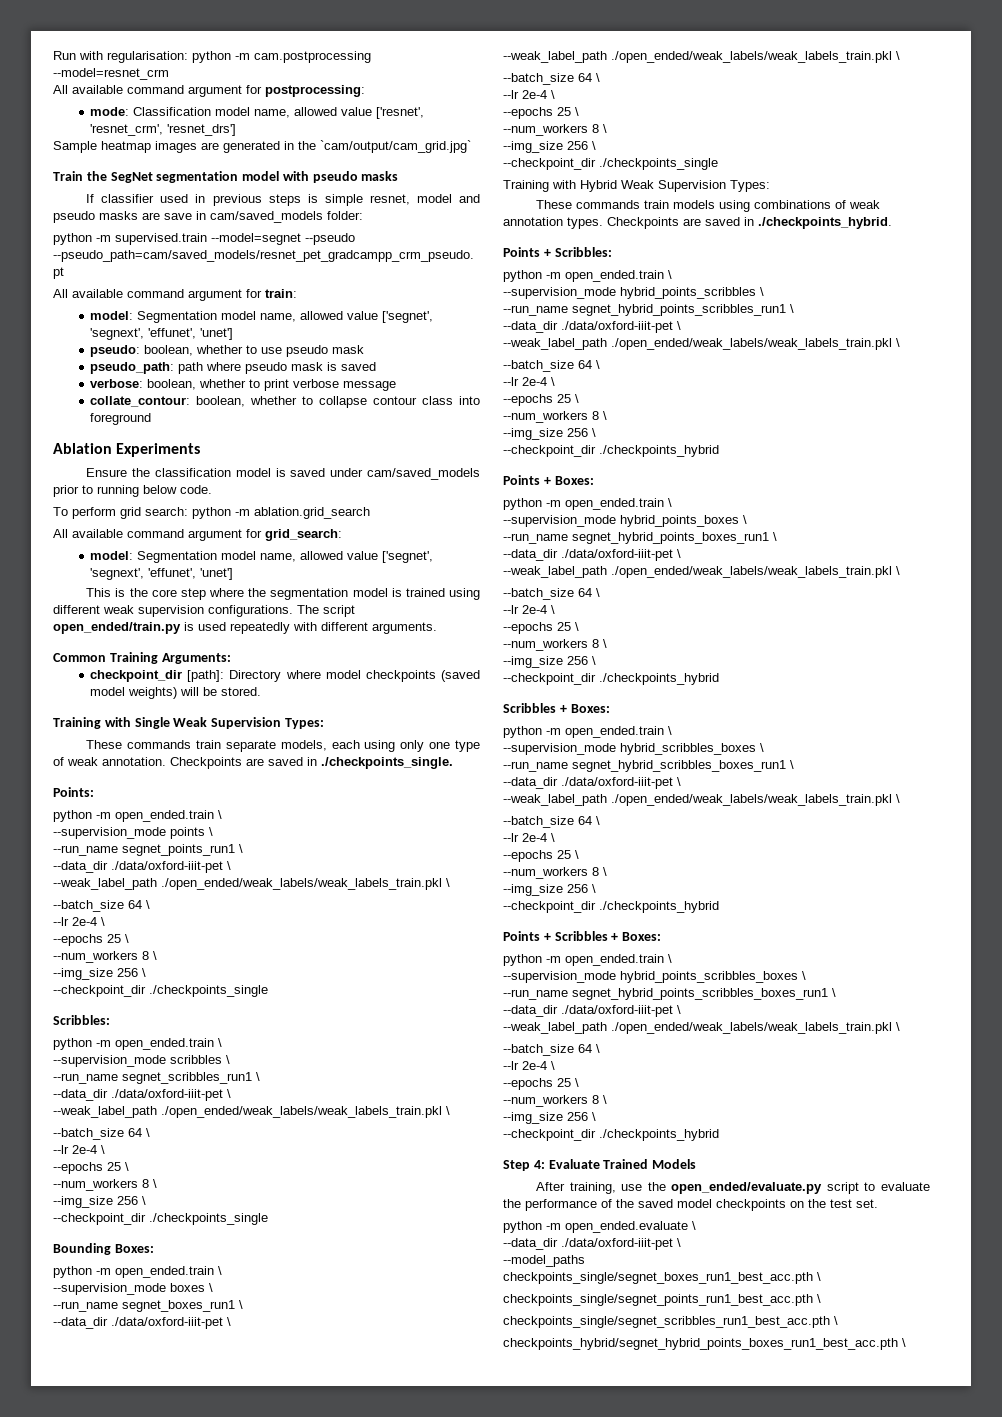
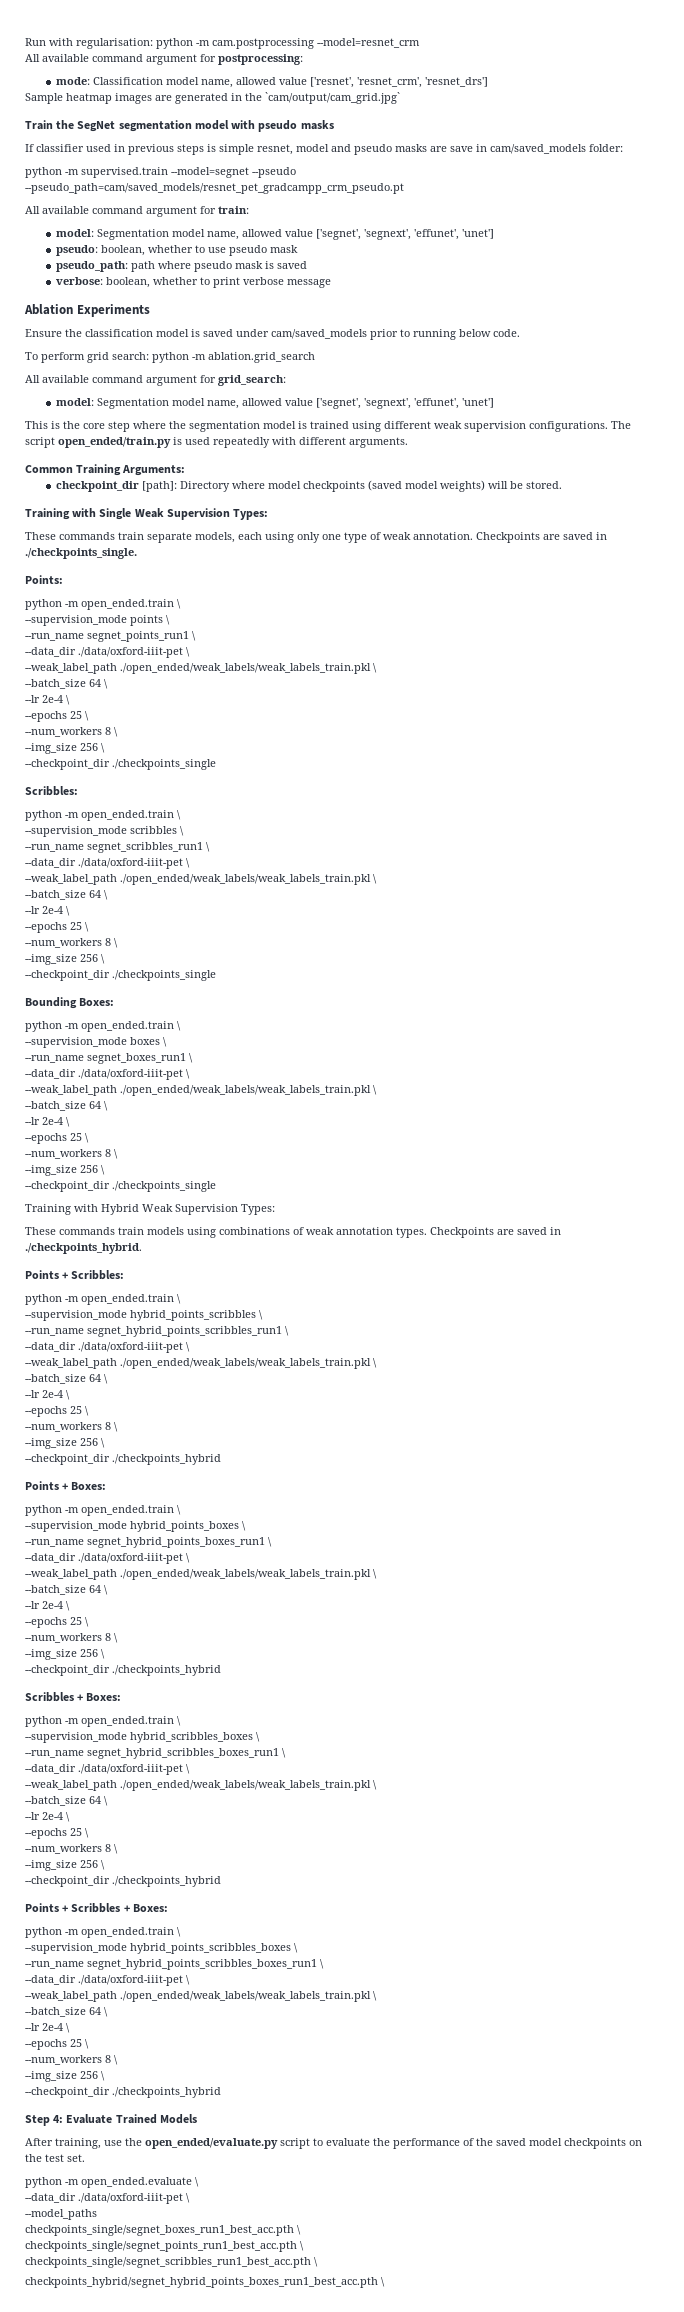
- collate_contour: boolean, whether to collapse contour class into foreground

